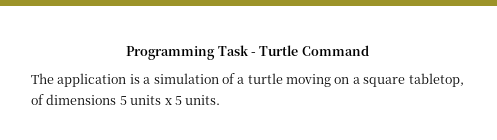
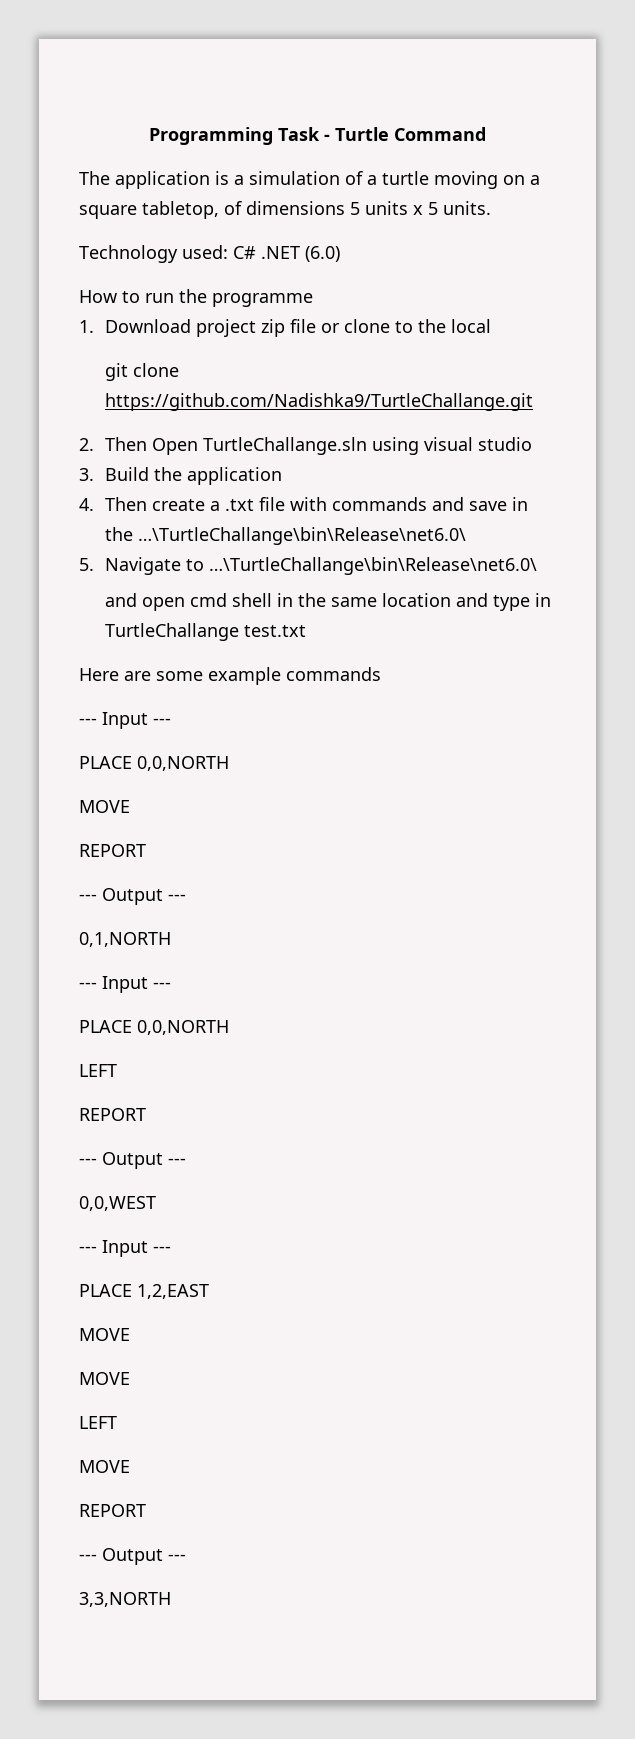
+ Technology used: C# .NET (6.0)
+ How to run the programme
+ 1. Download project zip file or clone to the local
+ git clone https://github.com/Nadishka9/TurtleChallange.git
+ 2. Then Open TurtleChallange.sln using visual studio
+ 3. Build the application
+ 4. Then create a .txt file with commands and save in the …\TurtleChallange\bin\Release\net6.0\
+ 5. Navigate to …\TurtleChallange\bin\Release\net6.0\
+ and open cmd shell in the same location and type in TurtleChallange test.txt
+ Here are some example commands
+ --- Input ---
+ PLACE 0,0,NORTH
+ MOVE
+ REPORT
+ --- Output ---
+ 0,1,NORTH
+ --- Input ---
+ PLACE 0,0,NORTH
+ LEFT
+ REPORT
+ --- Output ---
+ 0,0,WEST
+ --- Input ---
+ PLACE 1,2,EAST
+ MOVE
+ MOVE
+ LEFT
+ MOVE
+ REPORT
+ --- Output ---
+ 3,3,NORTH

